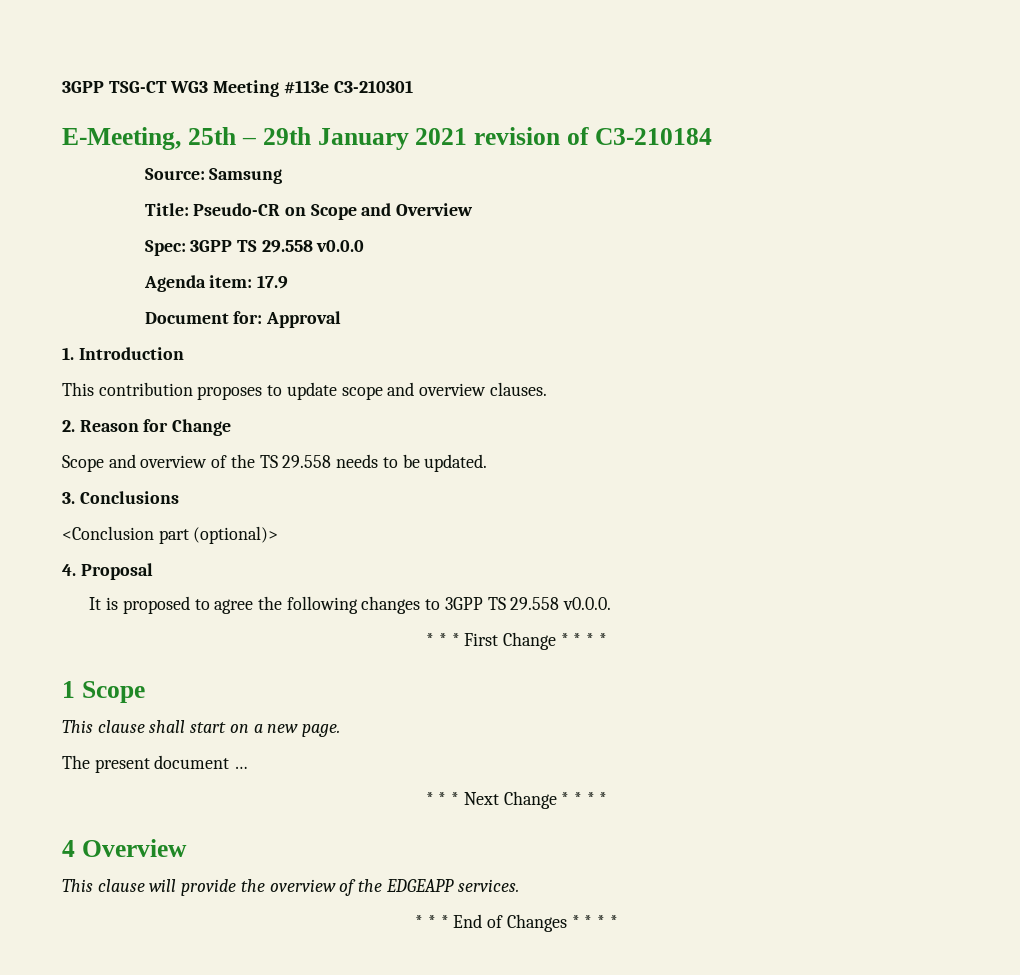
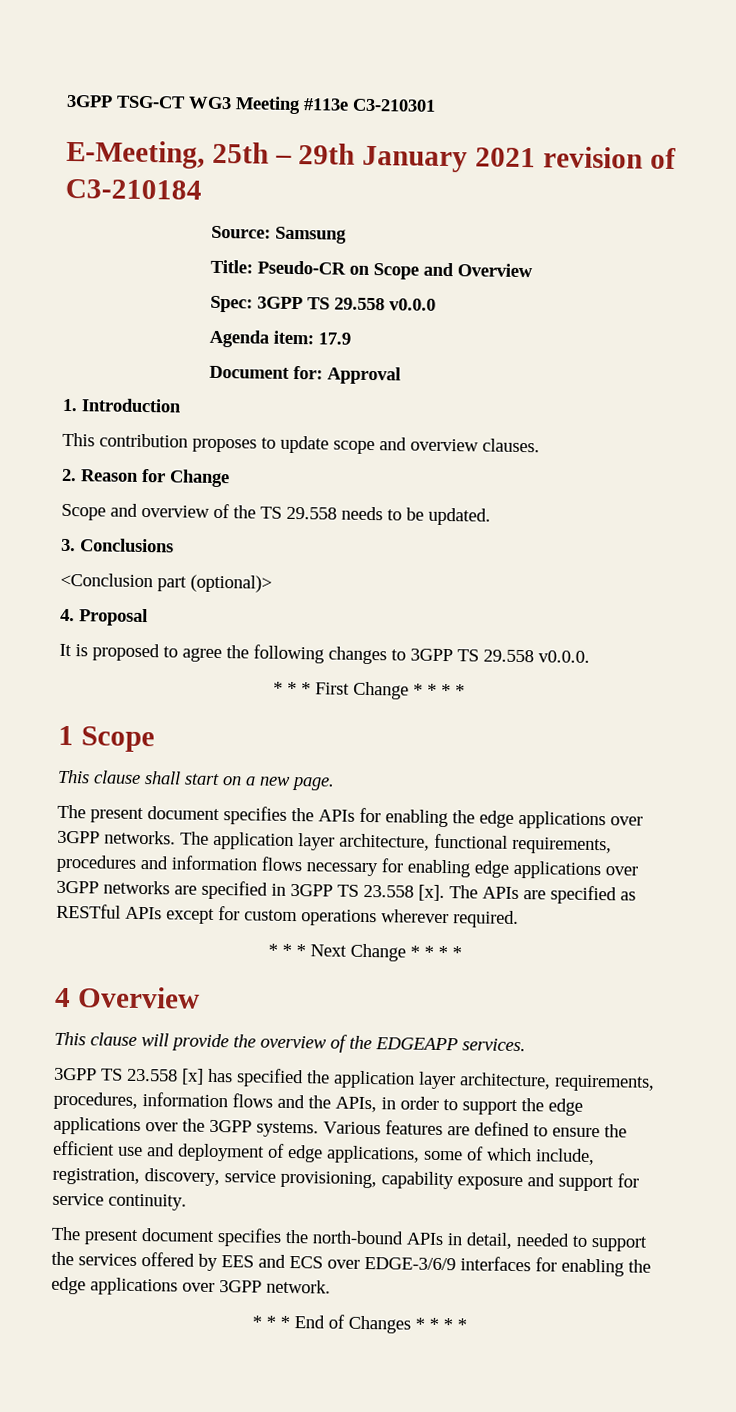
- The present document …
+ The present document specifies the APIs for enabling the edge applications over 3GPP networks. The application layer architecture, functional requirements, procedures and information flows necessary for enabling edge applications over 3GPP networks are specified in 3GPP TS 23.558 [x]. The APIs are specified as RESTful APIs except for custom operations wherever required.
+ 3GPP TS 23.558 [x] has specified the application layer architecture, requirements, procedures, information flows and the APIs, in order to support the edge applications over the 3GPP systems. Various features are defined to ensure the efficient use and deployment of edge applications, some of which include, registration, discovery, service provisioning, capability exposure and support for service continuity.
+ The present document specifies the north-bound APIs in detail, needed to support the services offered by EES and ECS over EDGE-3/6/9 interfaces for enabling the edge applications over 3GPP network.

